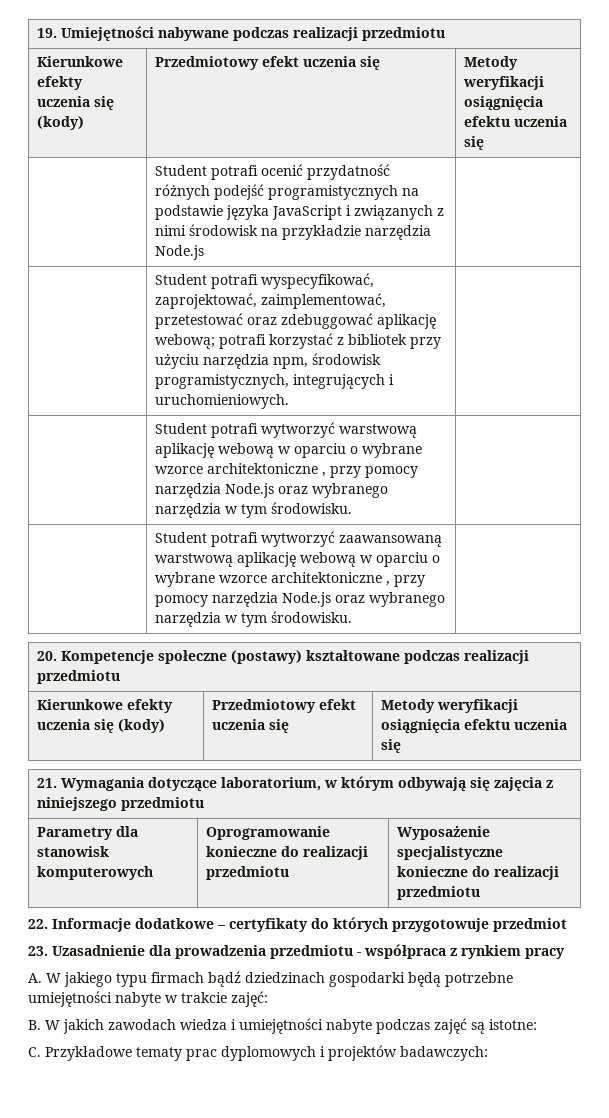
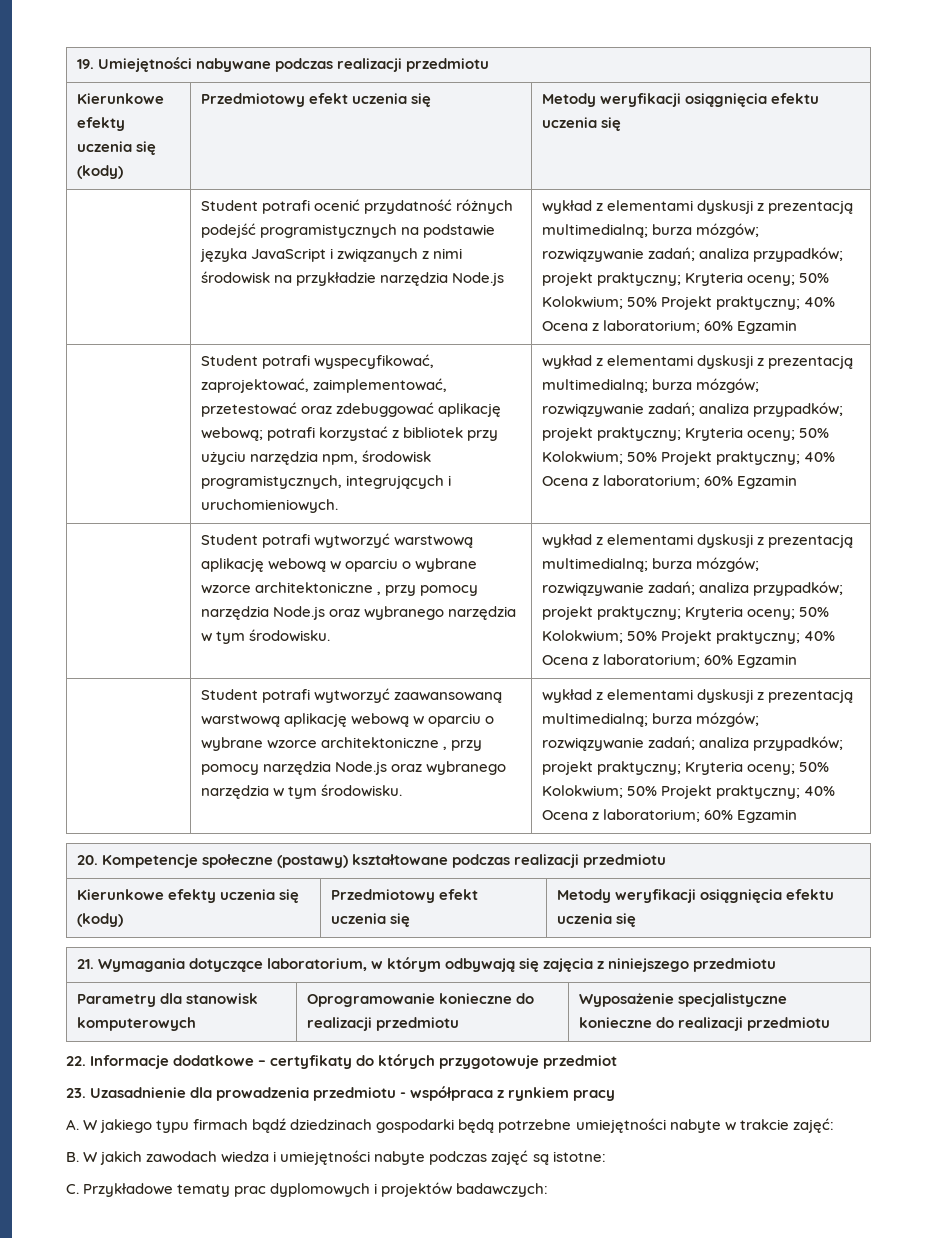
- Student potrafi ocenić przydatność różnych podejść programistycznych na podstawie języka JavaScript i związanych z nimi środowisk na przykładzie narzędzia Node.js
+ Student potrafi ocenić przydatność różnych podejść programistycznych na podstawie języka JavaScript i związanych z nimi środowisk na przykładzie narzędzia Node.js | wykład z elementami dyskusji z prezentacją multimedialną; burza mózgów; rozwiązywanie zadań; analiza przypadków; projekt praktyczny; Kryteria oceny; 50% Kolokwium; 50% Projekt praktyczny; 40% Ocena z laboratorium; 60% Egzamin
- Student potrafi wyspecyfikować, zaprojektować, zaimplementować, przetestować oraz zdebuggować aplikację webową; potrafi korzystać z bibliotek przy użyciu narzędzia npm, środowisk programistycznych, integrujących i uruchomieniowych.
+ Student potrafi wyspecyfikować, zaprojektować, zaimplementować, przetestować oraz zdebuggować aplikację webową; potrafi korzystać z bibliotek przy użyciu narzędzia npm, środowisk programistycznych, integrujących i uruchomieniowych. | wykład z elementami dyskusji z prezentacją multimedialną; burza mózgów; rozwiązywanie zadań; analiza przypadków; projekt praktyczny; Kryteria oceny; 50% Kolokwium; 50% Projekt praktyczny; 40% Ocena z laboratorium; 60% Egzamin
- Student potrafi wytworzyć warstwową aplikację webową w oparciu o wybrane wzorce architektoniczne , przy pomocy narzędzia Node.js oraz wybranego narzędzia w tym środowisku.
+ Student potrafi wytworzyć warstwową aplikację webową w oparciu o wybrane wzorce architektoniczne , przy pomocy narzędzia Node.js oraz wybranego narzędzia w tym środowisku. | wykład z elementami dyskusji z prezentacją multimedialną; burza mózgów; rozwiązywanie zadań; analiza przypadków; projekt praktyczny; Kryteria oceny; 50% Kolokwium; 50% Projekt praktyczny; 40% Ocena z laboratorium; 60% Egzamin
- Student potrafi wytworzyć zaawansowaną warstwową aplikację webową w oparciu o wybrane wzorce architektoniczne , przy pomocy narzędzia Node.js oraz wybranego narzędzia w tym środowisku.
+ Student potrafi wytworzyć zaawansowaną warstwową aplikację webową w oparciu o wybrane wzorce architektoniczne , przy pomocy narzędzia Node.js oraz wybranego narzędzia w tym środowisku. | wykład z elementami dyskusji z prezentacją multimedialną; burza mózgów; rozwiązywanie zadań; analiza przypadków; projekt praktyczny; Kryteria oceny; 50% Kolokwium; 50% Projekt praktyczny; 40% Ocena z laboratorium; 60% Egzamin

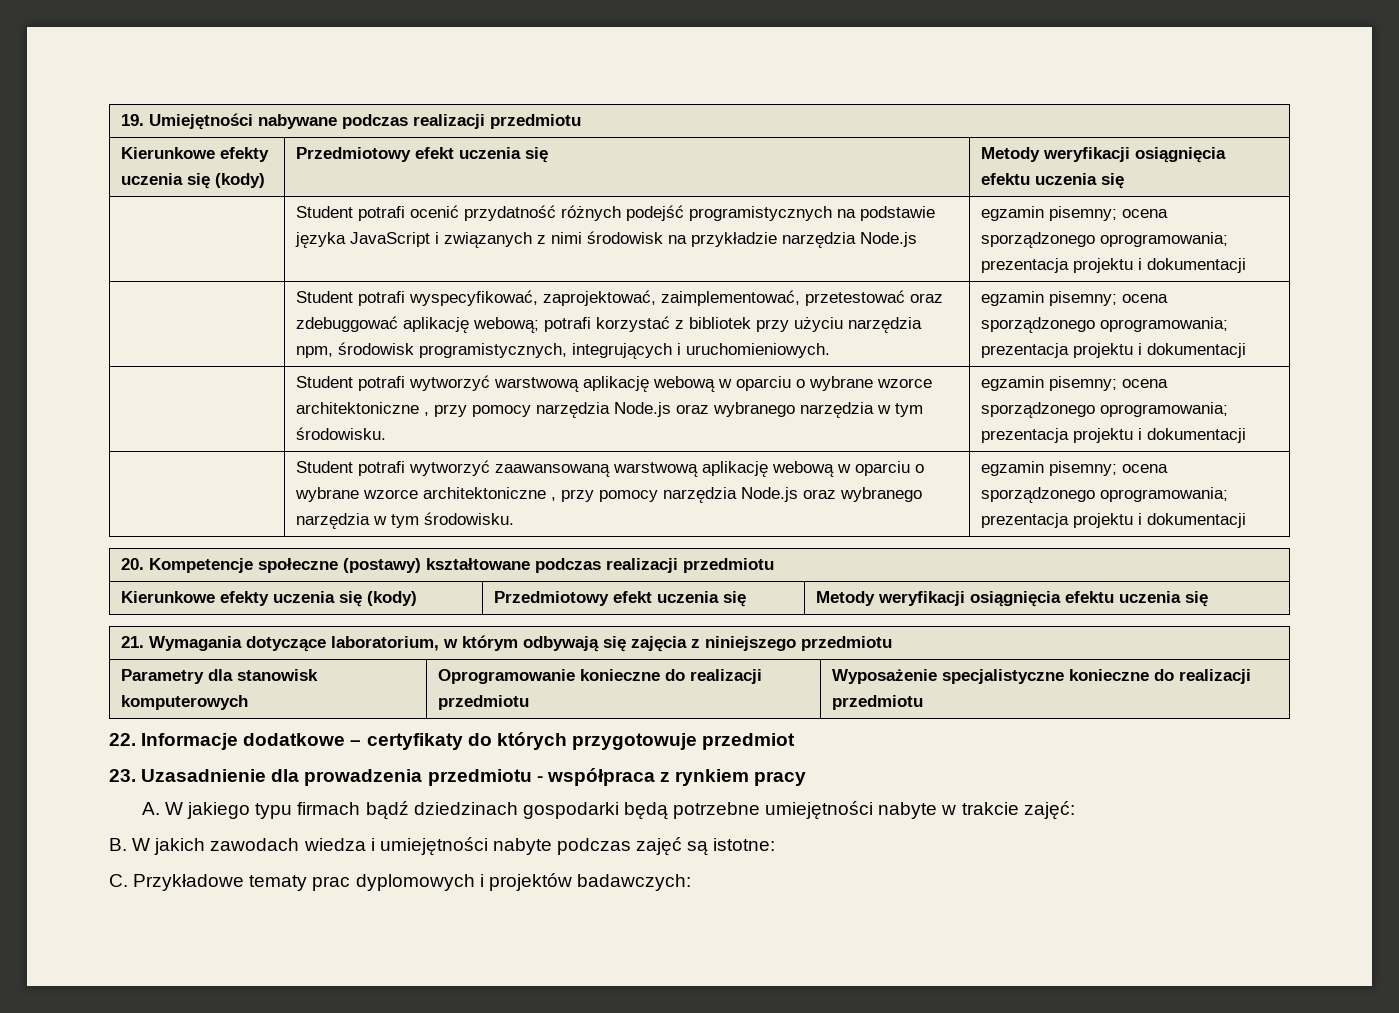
- Student potrafi ocenić przydatność różnych podejść programistycznych na podstawie języka JavaScript i związanych z nimi środowisk na przykładzie narzędzia Node.js | wykład z elementami dyskusji z prezentacją multimedialną; burza mózgów; rozwiązywanie zadań; analiza przypadków; projekt praktyczny; Kryteria oceny; 50% Kolokwium; 50% Projekt praktyczny; 40% Ocena z laboratorium; 60% Egzamin
+ Student potrafi ocenić przydatność różnych podejść programistycznych na podstawie języka JavaScript i związanych z nimi środowisk na przykładzie narzędzia Node.js | egzamin pisemny; ocena sporządzonego oprogramowania; prezentacja projektu i dokumentacji
- Student potrafi wyspecyfikować, zaprojektować, zaimplementować, przetestować oraz zdebuggować aplikację webową; potrafi korzystać z bibliotek przy użyciu narzędzia npm, środowisk programistycznych, integrujących i uruchomieniowych. | wykład z elementami dyskusji z prezentacją multimedialną; burza mózgów; rozwiązywanie zadań; analiza przypadków; projekt praktyczny; Kryteria oceny; 50% Kolokwium; 50% Projekt praktyczny; 40% Ocena z laboratorium; 60% Egzamin
+ Student potrafi wyspecyfikować, zaprojektować, zaimplementować, przetestować oraz zdebuggować aplikację webową; potrafi korzystać z bibliotek przy użyciu narzędzia npm, środowisk programistycznych, integrujących i uruchomieniowych. | egzamin pisemny; ocena sporządzonego oprogramowania; prezentacja projektu i dokumentacji
- Student potrafi wytworzyć warstwową aplikację webową w oparciu o wybrane wzorce architektoniczne , przy pomocy narzędzia Node.js oraz wybranego narzędzia w tym środowisku. | wykład z elementami dyskusji z prezentacją multimedialną; burza mózgów; rozwiązywanie zadań; analiza przypadków; projekt praktyczny; Kryteria oceny; 50% Kolokwium; 50% Projekt praktyczny; 40% Ocena z laboratorium; 60% Egzamin
+ Student potrafi wytworzyć warstwową aplikację webową w oparciu o wybrane wzorce architektoniczne , przy pomocy narzędzia Node.js oraz wybranego narzędzia w tym środowisku. | egzamin pisemny; ocena sporządzonego oprogramowania; prezentacja projektu i dokumentacji
- Student potrafi wytworzyć zaawansowaną warstwową aplikację webową w oparciu o wybrane wzorce architektoniczne , przy pomocy narzędzia Node.js oraz wybranego narzędzia w tym środowisku. | wykład z elementami dyskusji z prezentacją multimedialną; burza mózgów; rozwiązywanie zadań; analiza przypadków; projekt praktyczny; Kryteria oceny; 50% Kolokwium; 50% Projekt praktyczny; 40% Ocena z laboratorium; 60% Egzamin
+ Student potrafi wytworzyć zaawansowaną warstwową aplikację webową w oparciu o wybrane wzorce architektoniczne , przy pomocy narzędzia Node.js oraz wybranego narzędzia w tym środowisku. | egzamin pisemny; ocena sporządzonego oprogramowania; prezentacja projektu i dokumentacji

